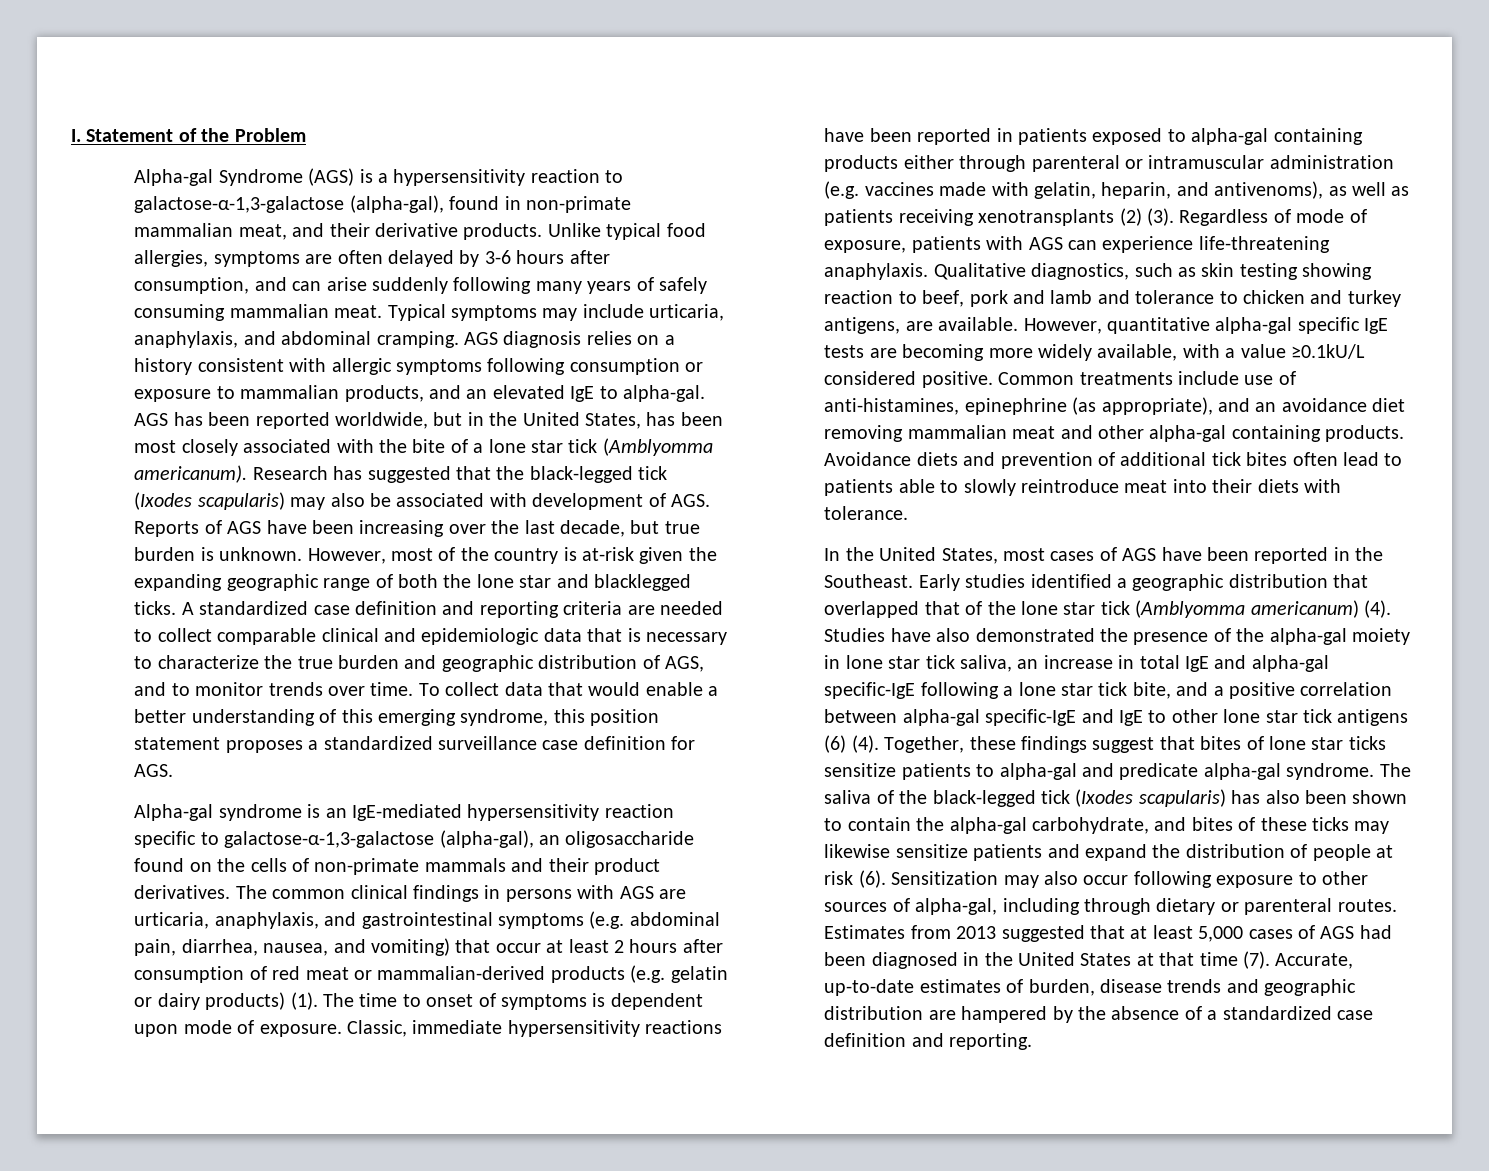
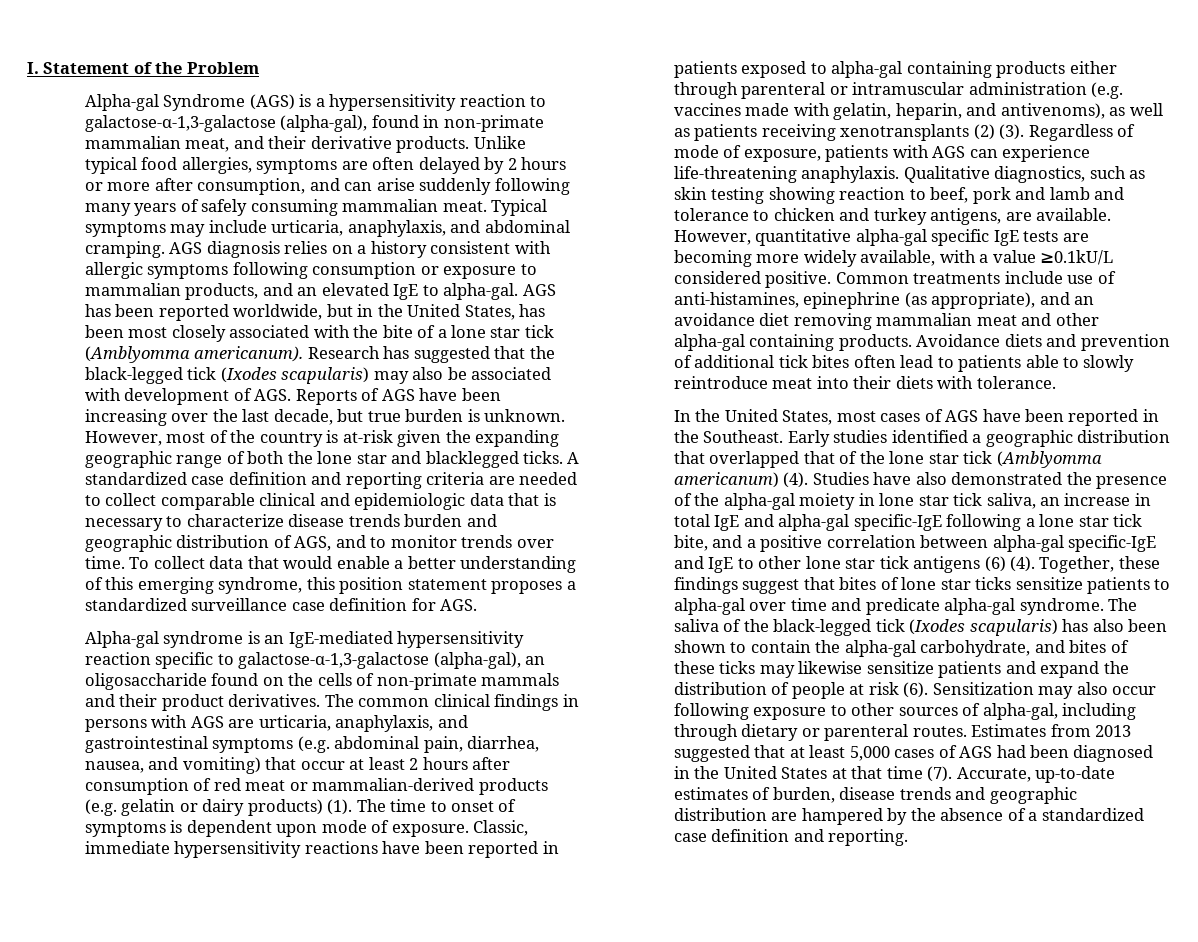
- Unlike typical food allergies, symptoms are often delayed by 3-6 hours after consumption, and can arise suddenly following many years of safely consuming mammalian meat.
+ Unlike typical food allergies, symptoms are often delayed by 2 hours or more after consumption, and can arise suddenly following many years of safely consuming mammalian meat.
- A standardized case definition and reporting criteria are needed to collect comparable clinical and epidemiologic data that is necessary to characterize the true burden and geographic distribution of AGS, and to monitor trends over time.
+ A standardized case definition and reporting criteria are needed to collect comparable clinical and epidemiologic data that is necessary to characterize disease trends burden and geographic distribution of AGS, and to monitor trends over time.
- Together, these findings suggest that bites of lone star ticks sensitize patients to alpha-gal and predicate alpha-gal syndrome.
+ Together, these findings suggest that bites of lone star ticks sensitize patients to alpha-gal over time and predicate alpha-gal syndrome.

